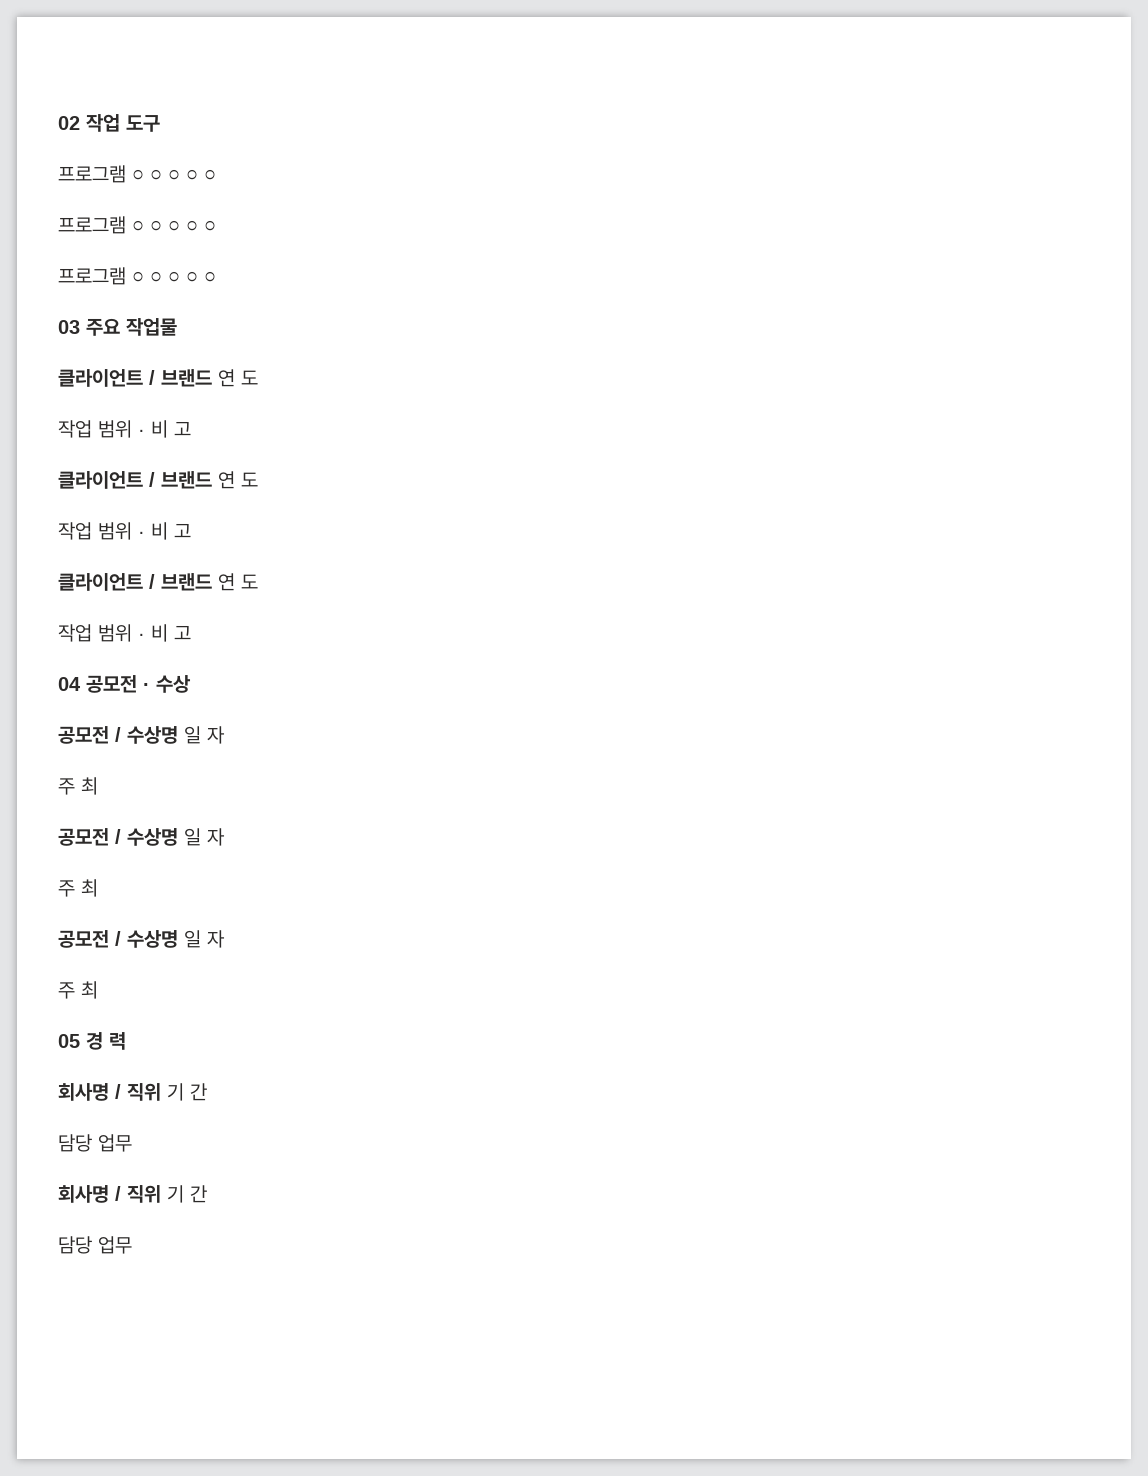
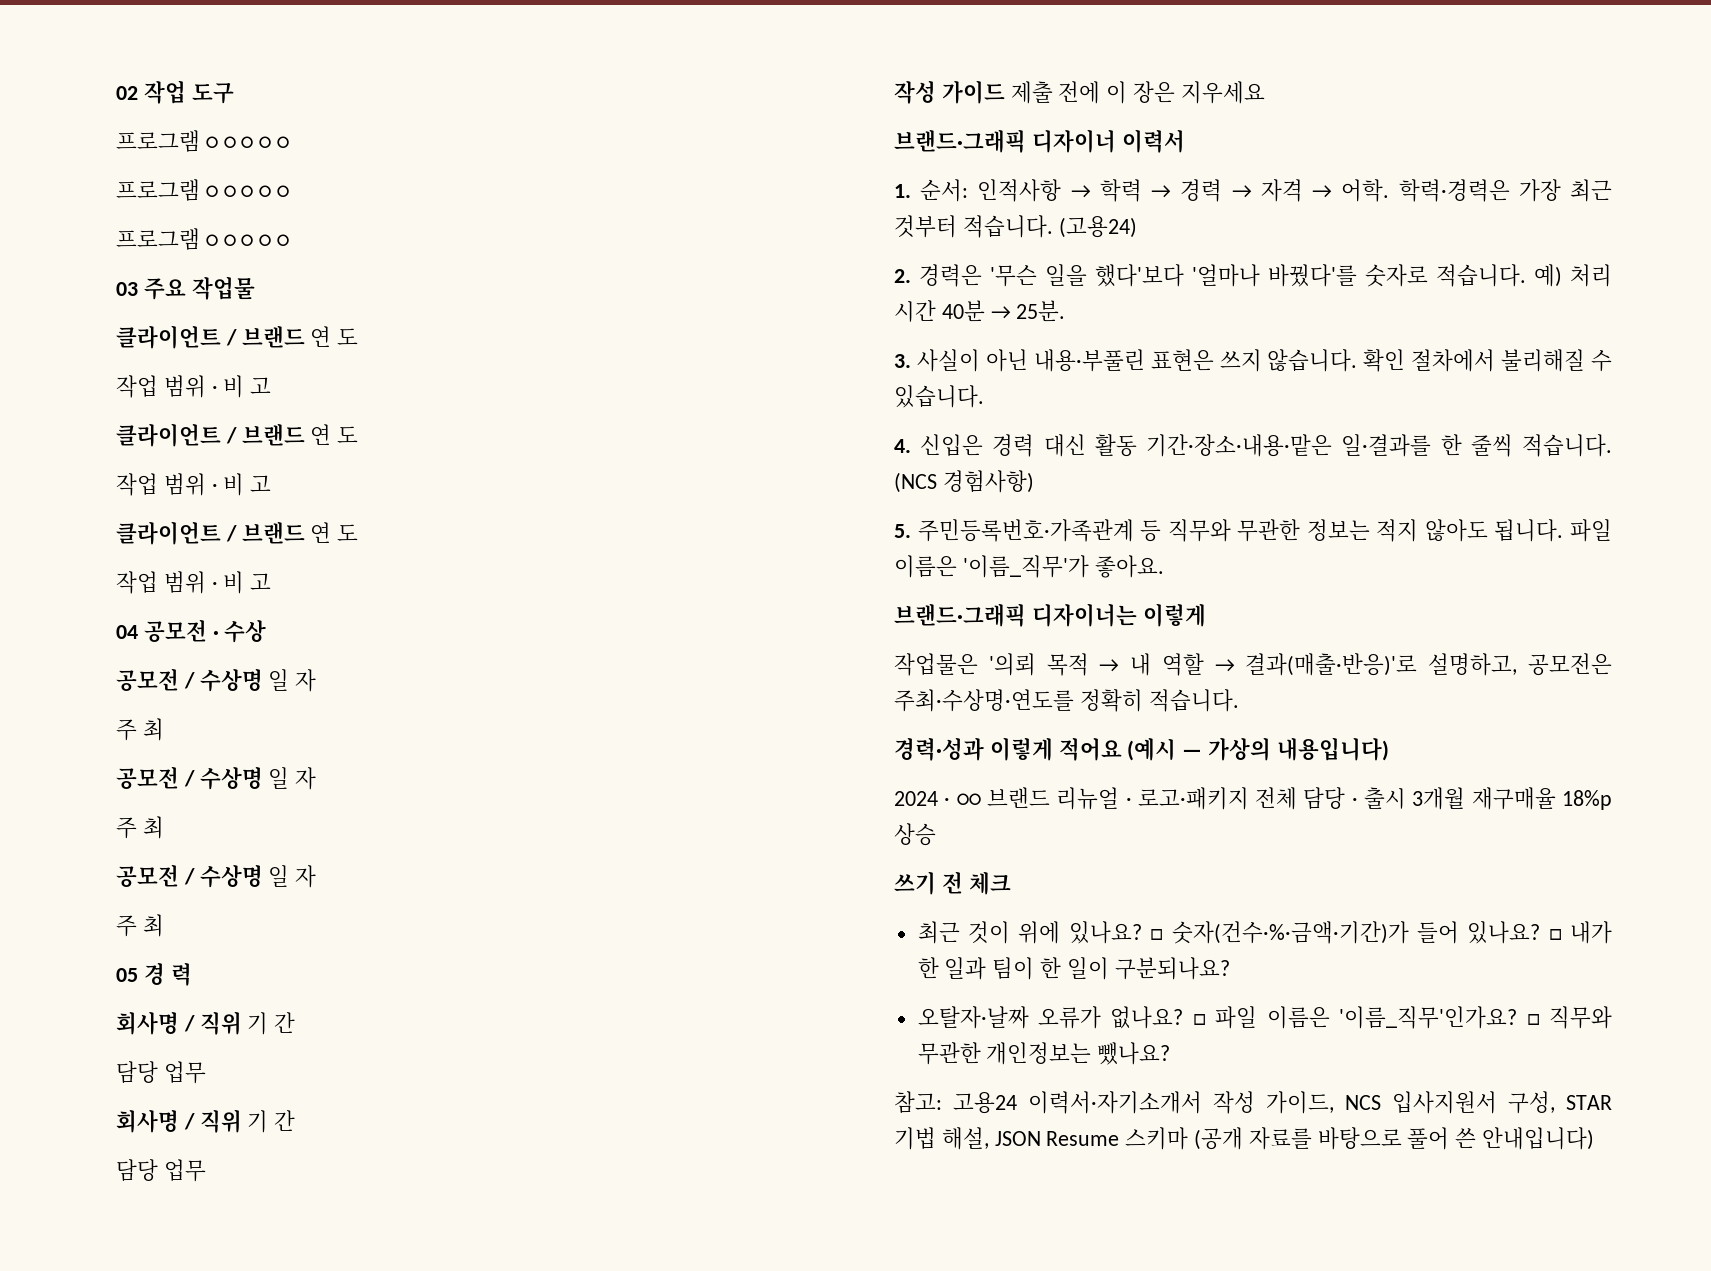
+ 작성 가이드 제출 전에 이 장은 지우세요
+ 브랜드·그래픽 디자이너 이력서
+ 1. 순서: 인적사항 → 학력 → 경력 → 자격 → 어학. 학력·경력은 가장 최근 것부터 적습니다. (고용24)
+ 2. 경력은 '무슨 일을 했다'보다 '얼마나 바꿨다'를 숫자로 적습니다. 예) 처리 시간 40분 → 25분.
+ 3. 사실이 아닌 내용·부풀린 표현은 쓰지 않습니다. 확인 절차에서 불리해질 수 있습니다.
+ 4. 신입은 경력 대신 활동 기간·장소·내용·맡은 일·결과를 한 줄씩 적습니다. (NCS 경험사항)
+ 5. 주민등록번호·가족관계 등 직무와 무관한 정보는 적지 않아도 됩니다. 파일 이름은 '이름_직무'가 좋아요.
+ 브랜드·그래픽 디자이너는 이렇게
+ 작업물은 '의뢰 목적 → 내 역할 → 결과(매출·반응)'로 설명하고, 공모전은 주최·수상명·연도를 정확히 적습니다.
+ 경력·성과 이렇게 적어요 (예시 — 가상의 내용입니다)
+ 2024 · ○○ 브랜드 리뉴얼 · 로고·패키지 전체 담당 · 출시 3개월 재구매율 18%p 상승
+ 쓰기 전 체크
+ 최근 것이 위에 있나요? □ 숫자(건수·%·금액·기간)가 들어 있나요? □ 내가 한 일과 팀이 한 일이 구분되나요?
+ 오탈자·날짜 오류가 없나요? □ 파일 이름은 '이름_직무'인가요? □ 직무와 무관한 개인정보는 뺐나요?
+ 참고: 고용24 이력서·자기소개서 작성 가이드, NCS 입사지원서 구성, STAR 기법 해설, JSON Resume 스키마 (공개 자료를 바탕으로 풀어 쓴 안내입니다)

